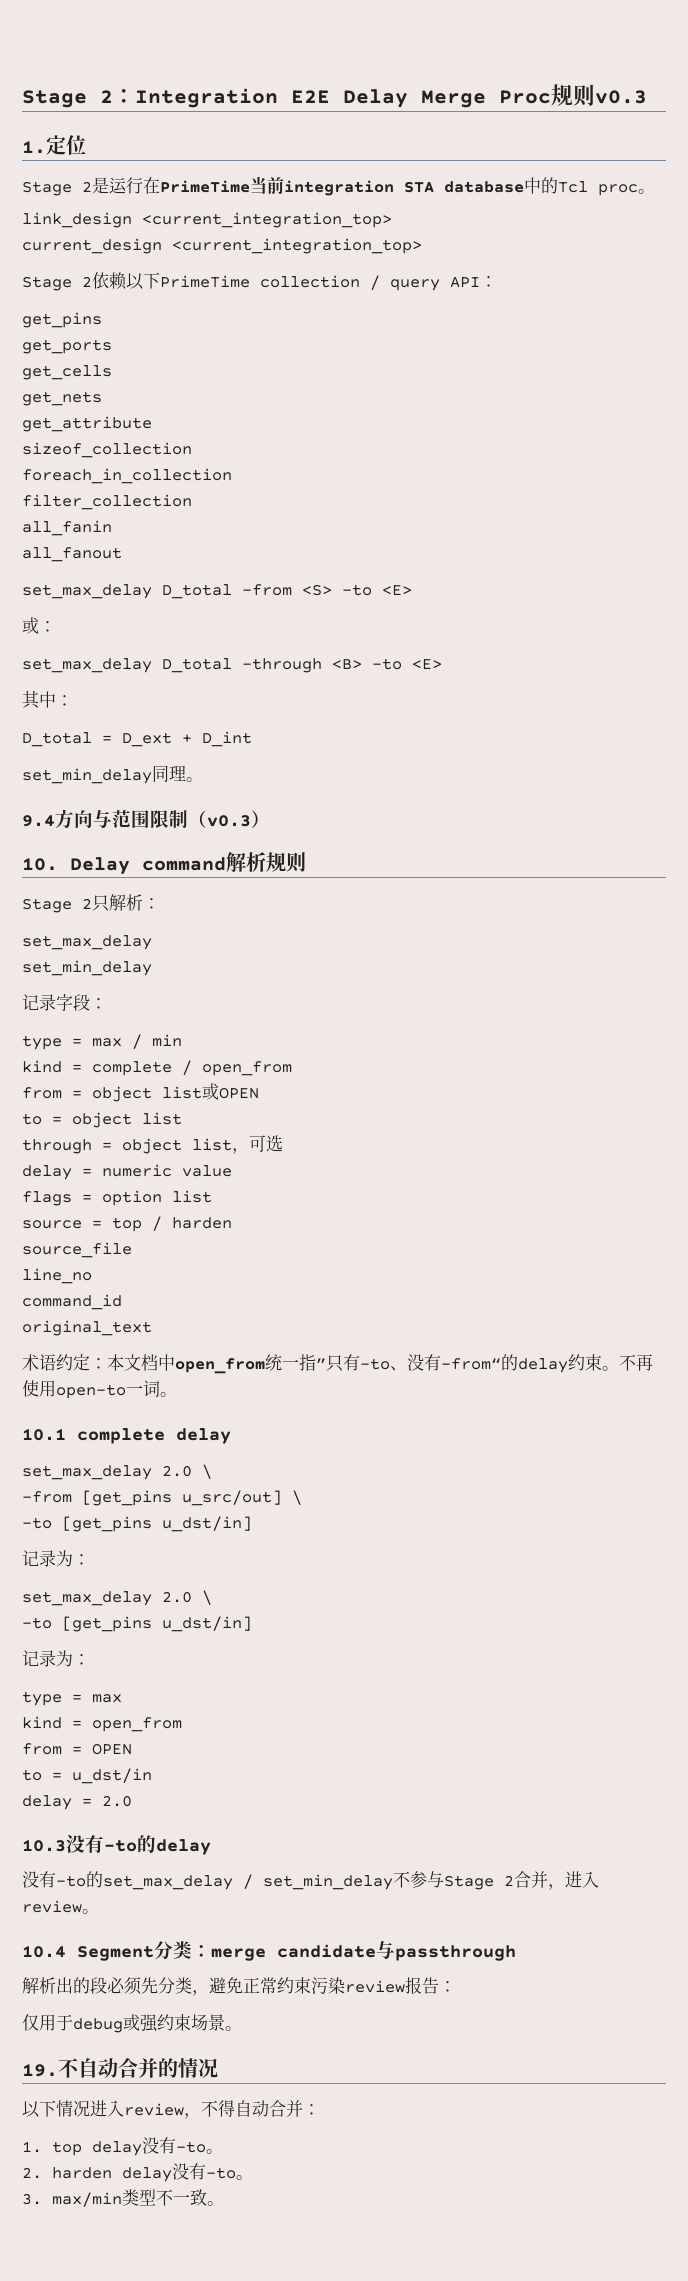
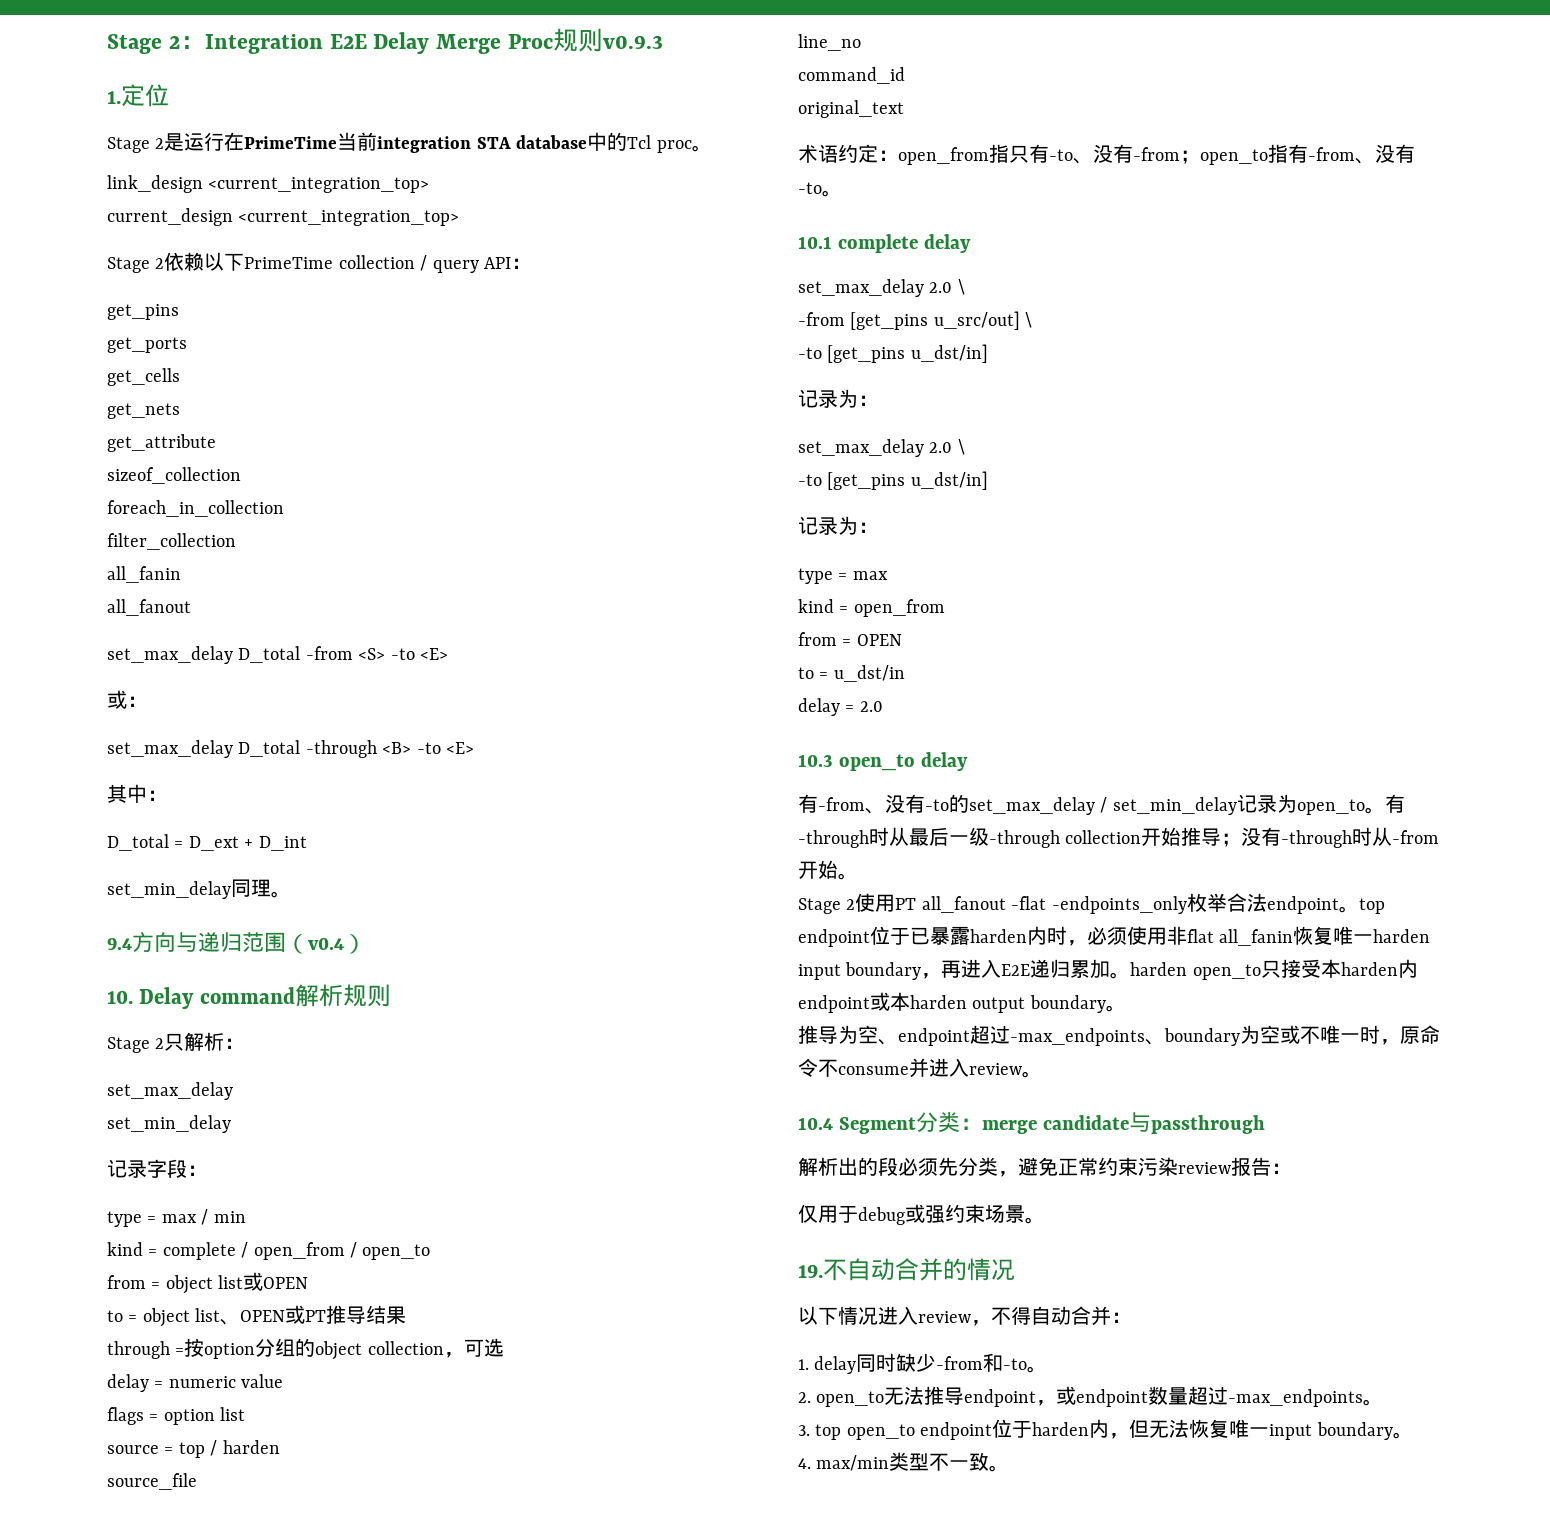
- Stage 2：Integration E2E Delay Merge Proc规则v0.3
+ Stage 2：Integration E2E Delay Merge Proc规则v0.9.3
- 9.4方向与范围限制（v0.3）
+ 9.4方向与递归范围（v0.4）
- kind = complete / open_from
+ kind = complete / open_from / open_to
- to = object list
- through = object list，可选
+ to = object list、OPEN或PT推导结果
+ through =按option分组的object collection，可选
- 术语约定：本文档中open_from统一指”只有-to、没有-from“的delay约束。不再使用open-to一词。
+ 术语约定：open_from指只有-to、没有-from；open_to指有-from、没有-to。
- 10.3没有-to的delay
- 没有-to的set_max_delay / set_min_delay不参与Stage 2合并，进入review。
+ 10.3 open_to delay
+ 有-from、没有-to的set_max_delay / set_min_delay记录为open_to。有-through时从最后一级-through collection开始推导；没有-through时从-from开始。
+ Stage 2使用PT all_fanout -flat -endpoints_only枚举合法endpoint。top endpoint位于已暴露harden内时，必须使用非flat all_fanin恢复唯一harden input boundary，再进入E2E递归累加。harden open_to只接受本harden内endpoint或本harden output boundary。
+ 推导为空、endpoint超过-max_endpoints、boundary为空或不唯一时，原命令不consume并进入review。
- 1. top delay没有-to。
- 2. harden delay没有-to。
- 3. max/min类型不一致。
+ 1. delay同时缺少-from和-to。
+ 2. open_to无法推导endpoint，或endpoint数量超过-max_endpoints。
+ 3. top open_to endpoint位于harden内，但无法恢复唯一input boundary。
+ 4. max/min类型不一致。

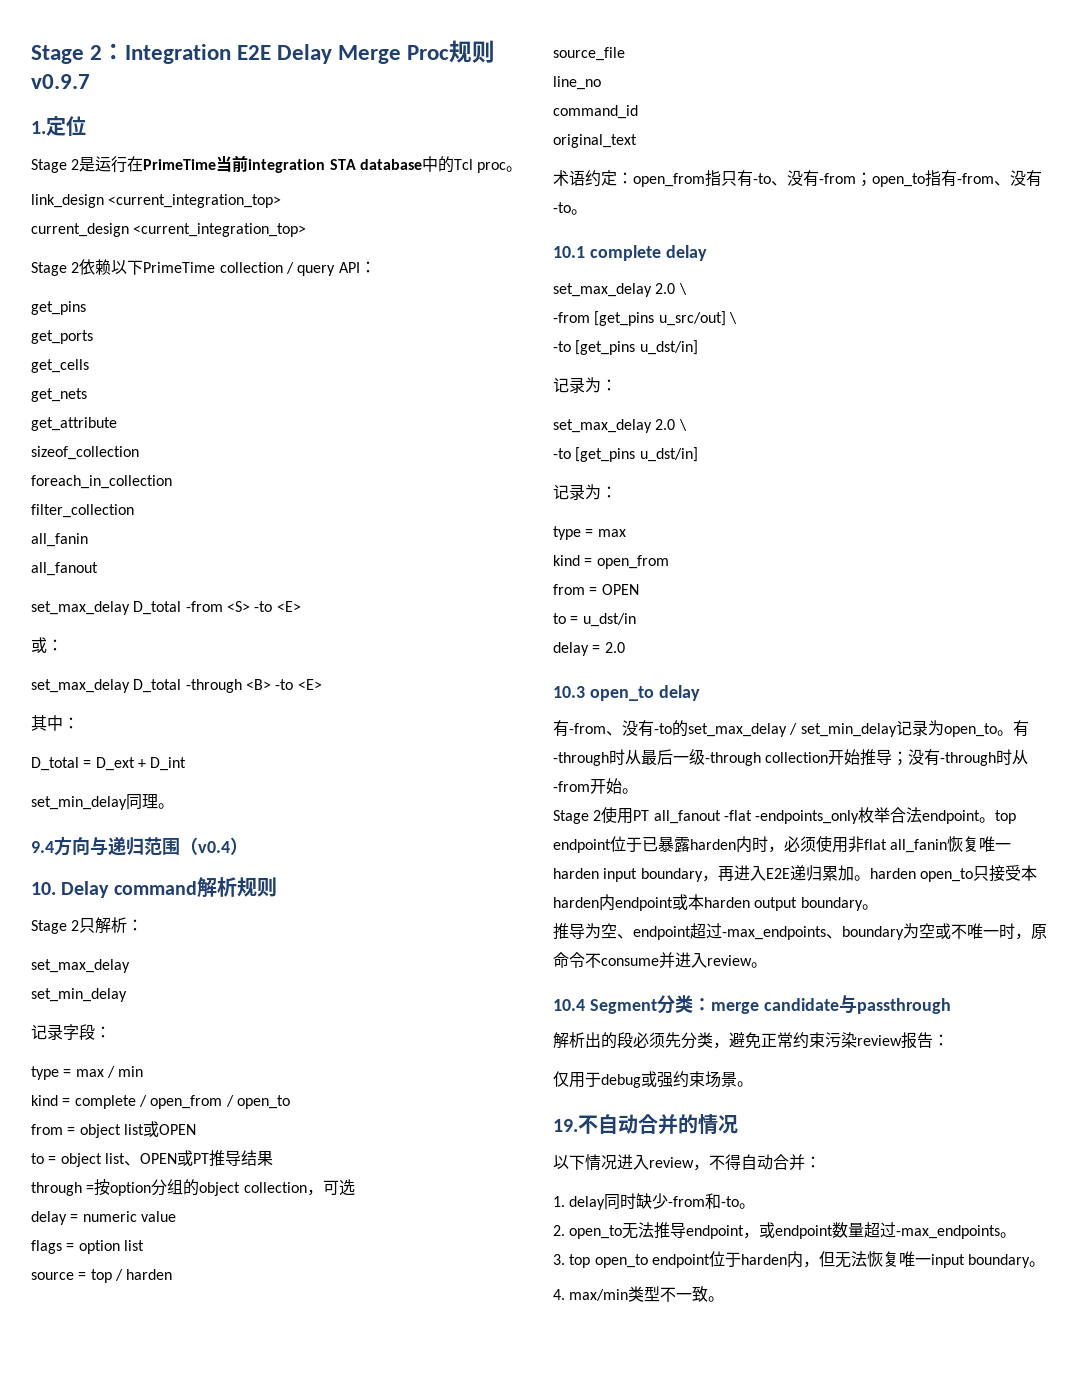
- Stage 2：Integration E2E Delay Merge Proc规则v0.9.3
+ Stage 2：Integration E2E Delay Merge Proc规则v0.9.7

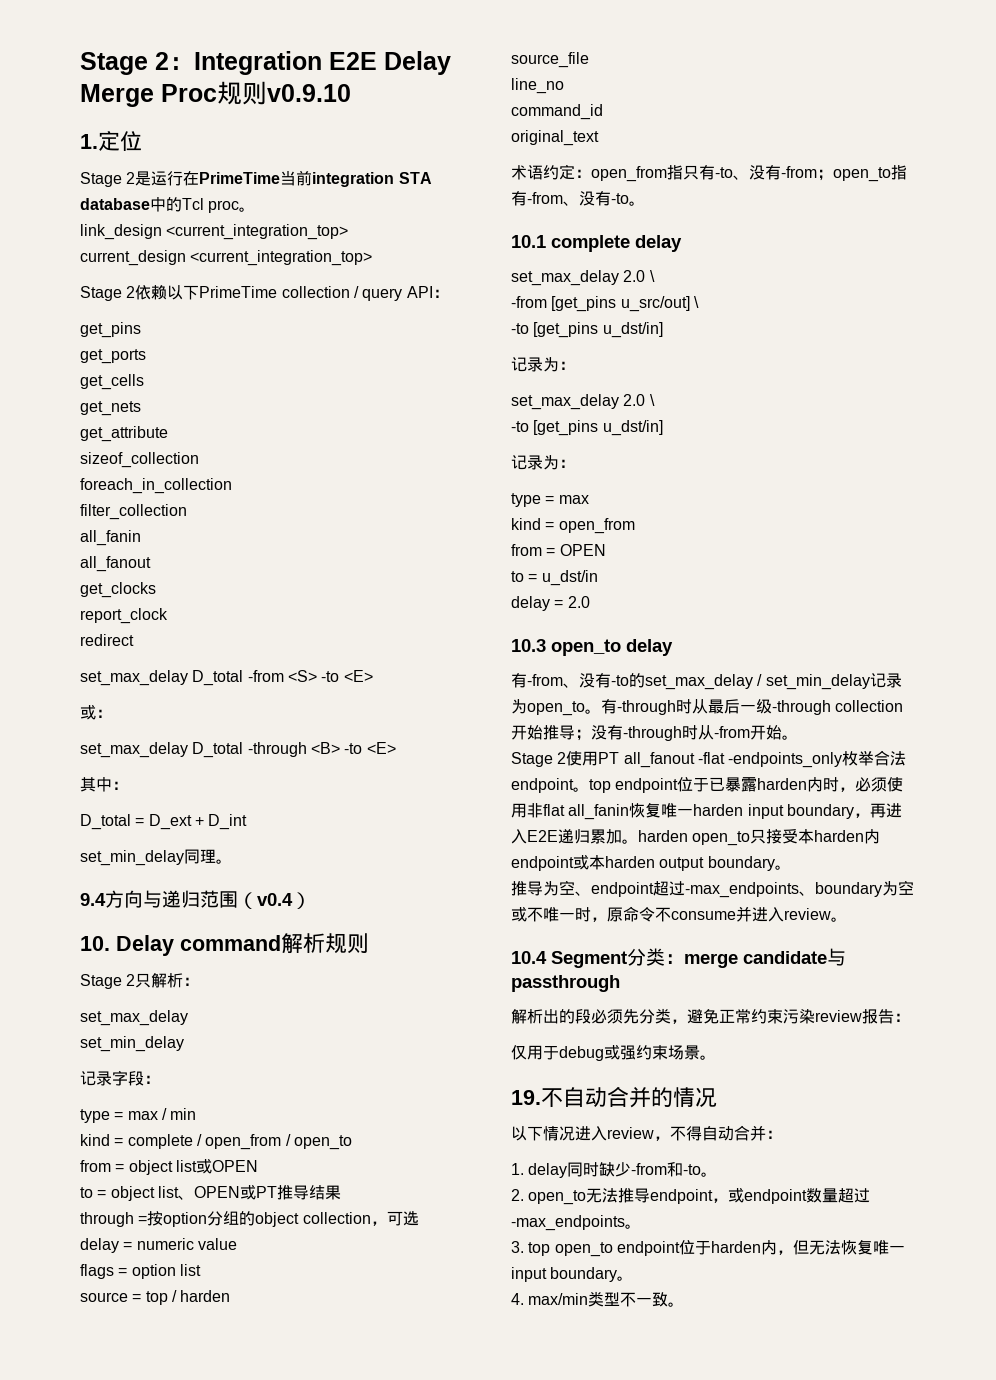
- Stage 2：Integration E2E Delay Merge Proc规则v0.9.7
+ Stage 2：Integration E2E Delay Merge Proc规则v0.9.10
+ get_clocks
+ report_clock
+ redirect

